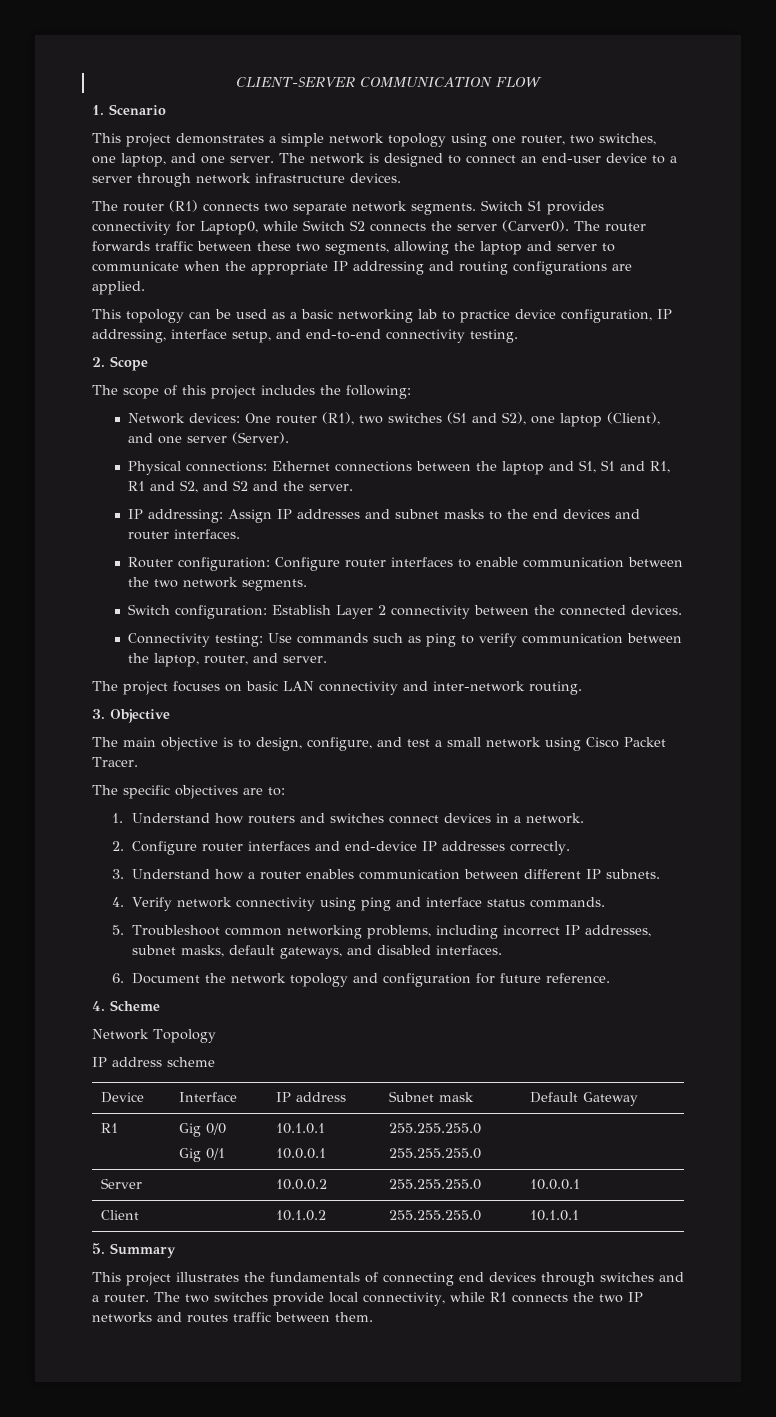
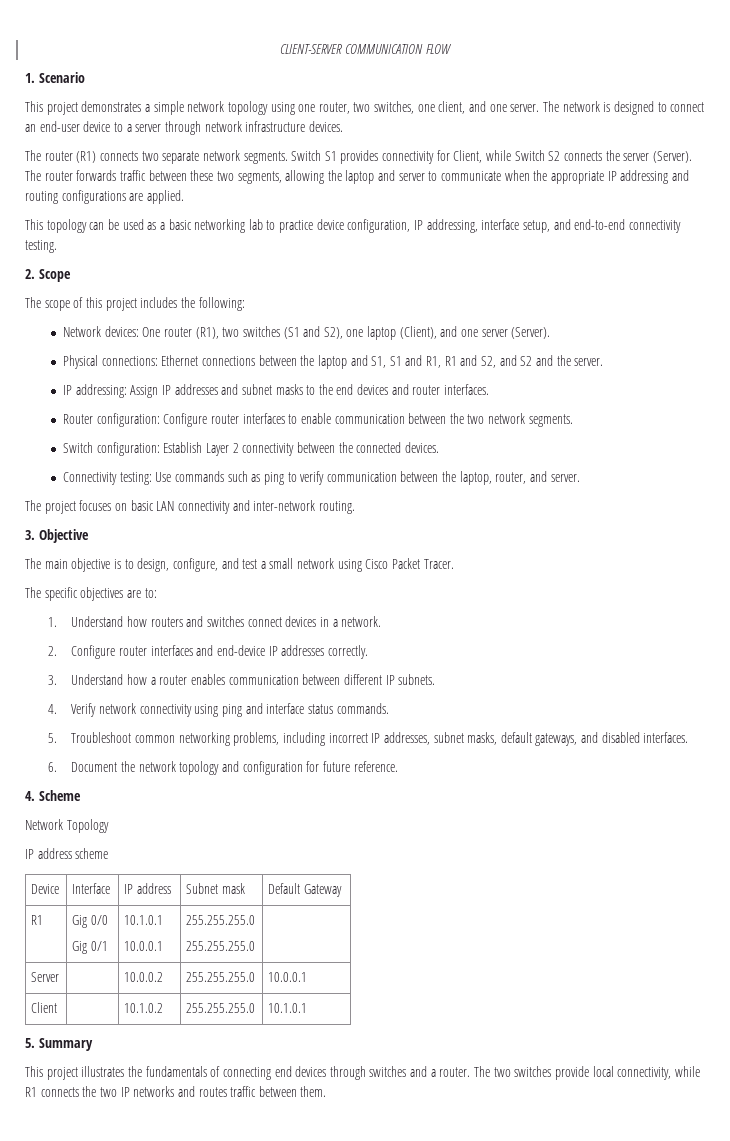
- This project demonstrates a simple network topology using one router, two switches, one laptop, and one server.
+ This project demonstrates a simple network topology using one router, two switches, one client, and one server.
- Switch S1 provides connectivity for Laptop0, while Switch S2 connects the server (Carver0).
+ Switch S1 provides connectivity for Client, while Switch S2 connects the server (Server).

